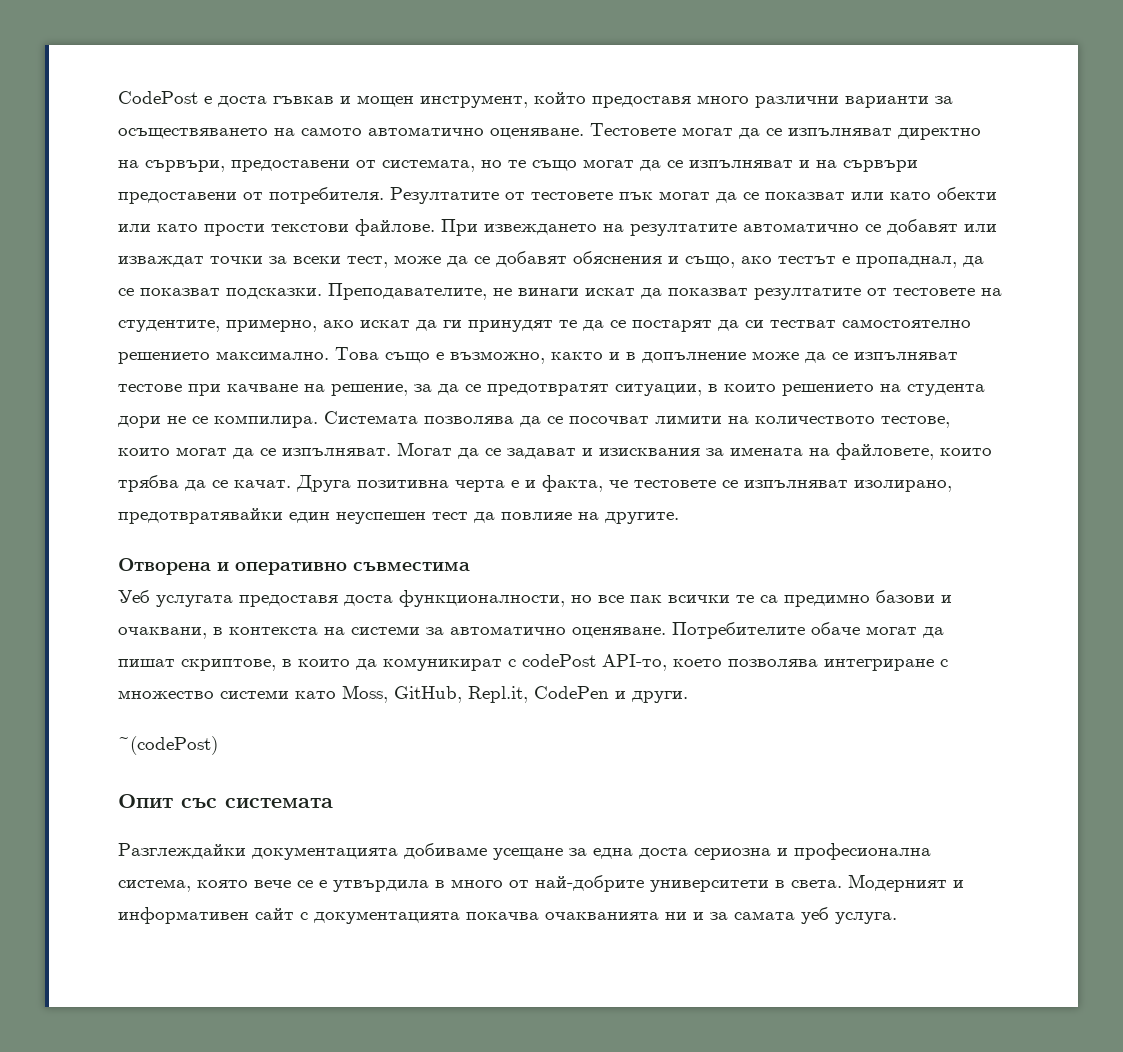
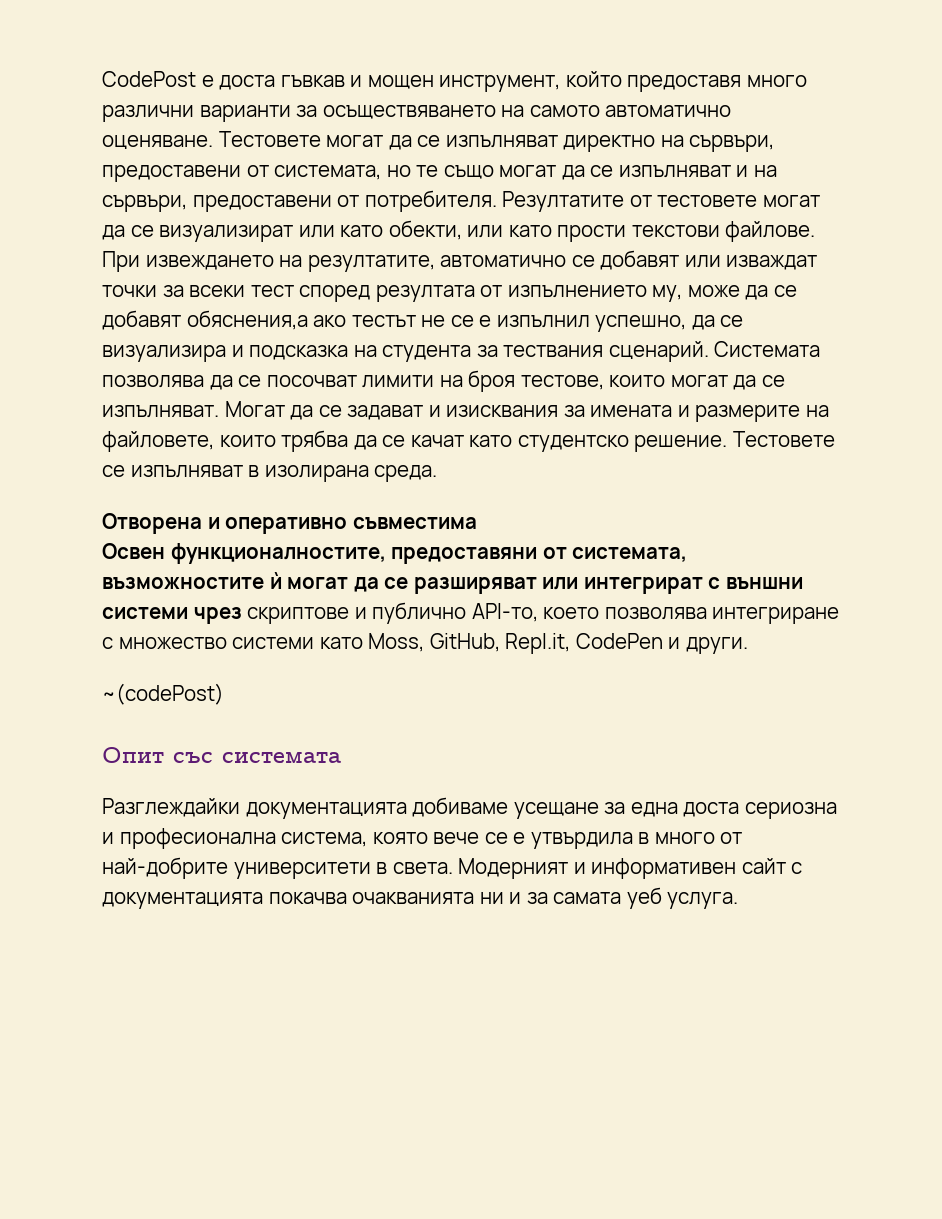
- Тестовете могат да се изпълняват директно на сървъри, предоставени от системата, но те също могат да се изпълняват и на сървъри предоставени от потребителя.
+ Тестовете могат да се изпълняват директно на сървъри, предоставени от системата, но те също могат да се изпълняват и на сървъри, предоставени от потребителя.
- Резултатите от тестовете пък могат да се показват или като обекти или като прости текстови файлове.
+ Резултатите от тестовете могат да се визуализират или като обекти, или като прости текстови файлове.
- При извеждането на резултатите автоматично се добавят или изваждат точки за всеки тест, може да се добавят обяснения и също, ако тестът е пропаднал, да се показват подсказки. Преподавателите, не винаги искат да показват резултатите от тестовете на студентите, примерно, ако искат да ги принудят те да се постарят да си тестват самостоятелно решението максимално. Това също е възможно, както и в допълнение може да се изпълняват тестове при качване на решение, за да се предотвратят ситуации, в които решението на студента дори не се компилира.
+ При извеждането на резултатите, автоматично се добавят или изваждат точки за всеки тест според резултата от изпълнението му, може да се добавят обяснения,а ако тестът не се е изпълнил успешно, да се визуализира и подсказка на студента за тествания сценарий.
- Системата позволява да се посочват лимити на количеството тестове, които могат да се изпълняват.
+ Системата позволява да се посочват лимити на броя тестове, които могат да се изпълняват.
- Могат да се задават и изисквания за имената на файловете, които трябва да се качат. Друга позитивна черта е и факта, че тестовете се изпълняват изолирано, предотвратявайки един неуспешен тест да повлияе на другите.
+ Могат да се задават и изисквания за имената и размерите на файловете, които трябва да се качат като студентско решение. Тестовете се изпълняват в изолирана среда.
  Отворена и оперативно съвместима
- Уеб услугата предоставя доста функционалности, но все пак всички те са предимно базови и очаквани, в контекста на системи за автоматично оценяване. Потребителите обаче могат да пишат скриптове, в които да комуникират с codePost API-то, което позволява интегриране с множество системи като Moss, GitHub, Repl.it, CodePen и други.
+ Освен функционалностите, предоставяни от системата, възможностите ѝ могат да се разширяват или интегрират с външни системи чрез скриптове и публично API-то, което позволява интегриране с множество системи като Moss, GitHub, Repl.it, CodePen и други.

